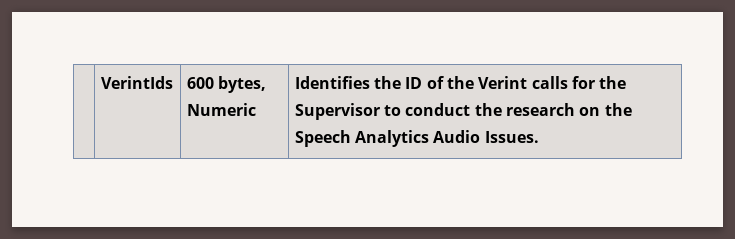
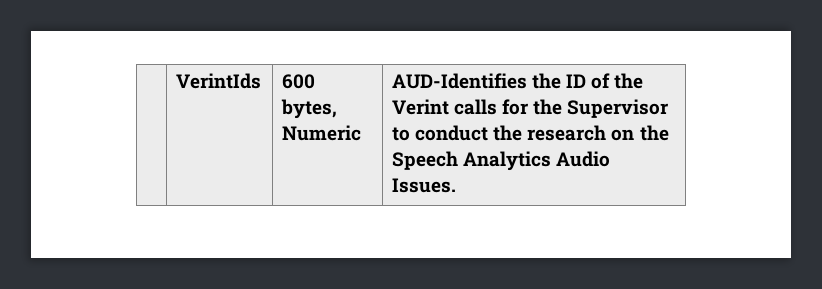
- | VerintIds | 600 bytes, Numeric | Identifies the ID of the Verint calls for the Supervisor to conduct the research on the Speech Analytics Audio Issues.
+ | VerintIds | 600 bytes, Numeric | AUD-Identifies the ID of the Verint calls for the Supervisor to conduct the research on the Speech Analytics Audio Issues.

